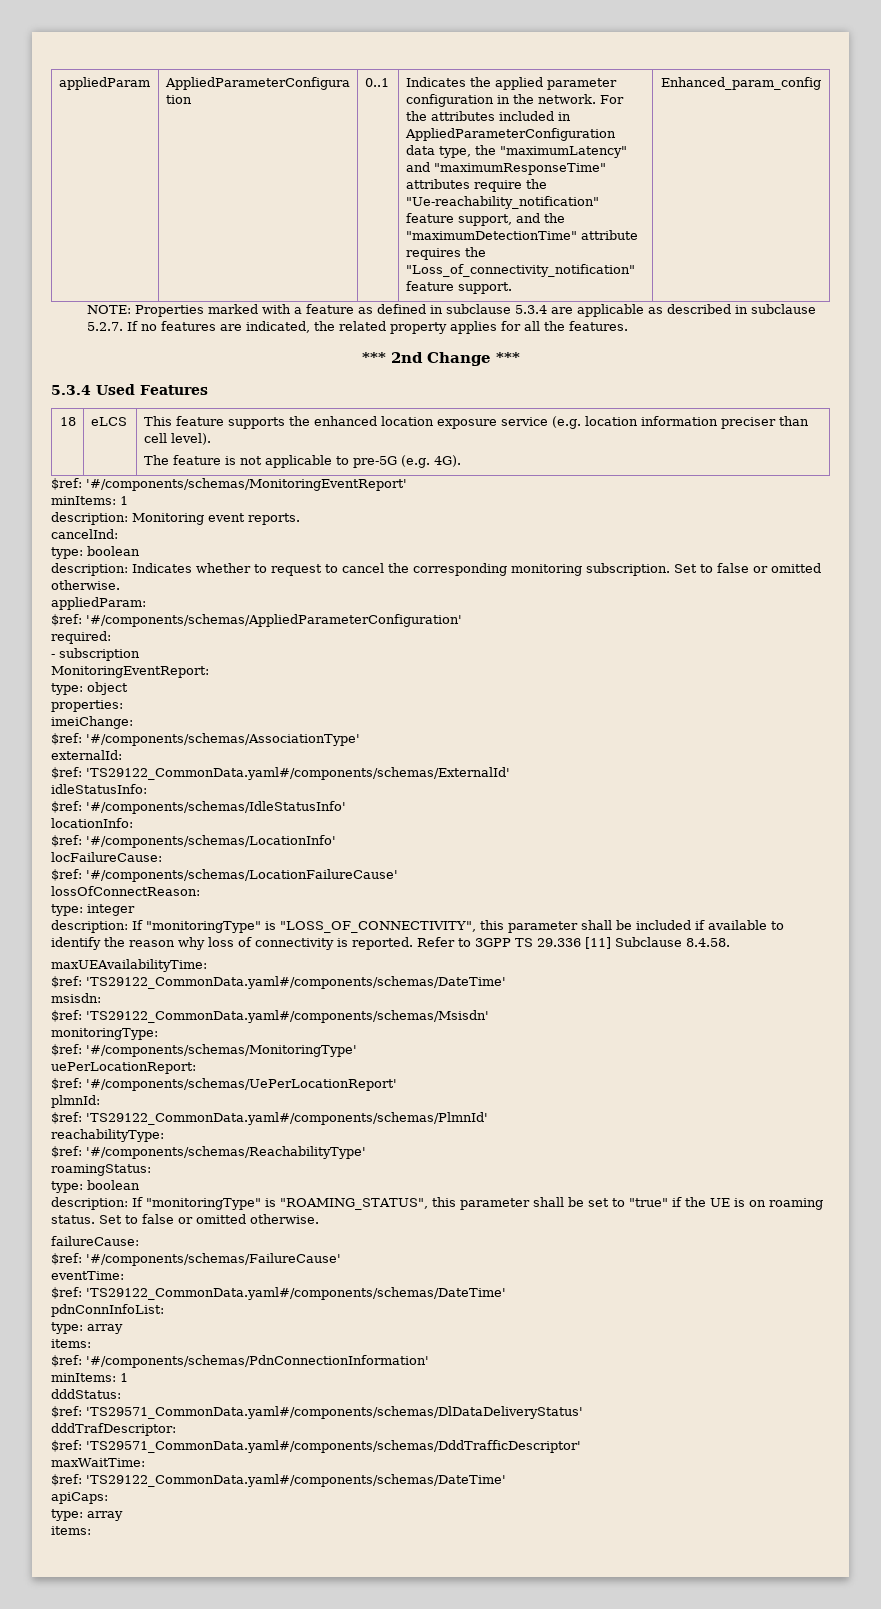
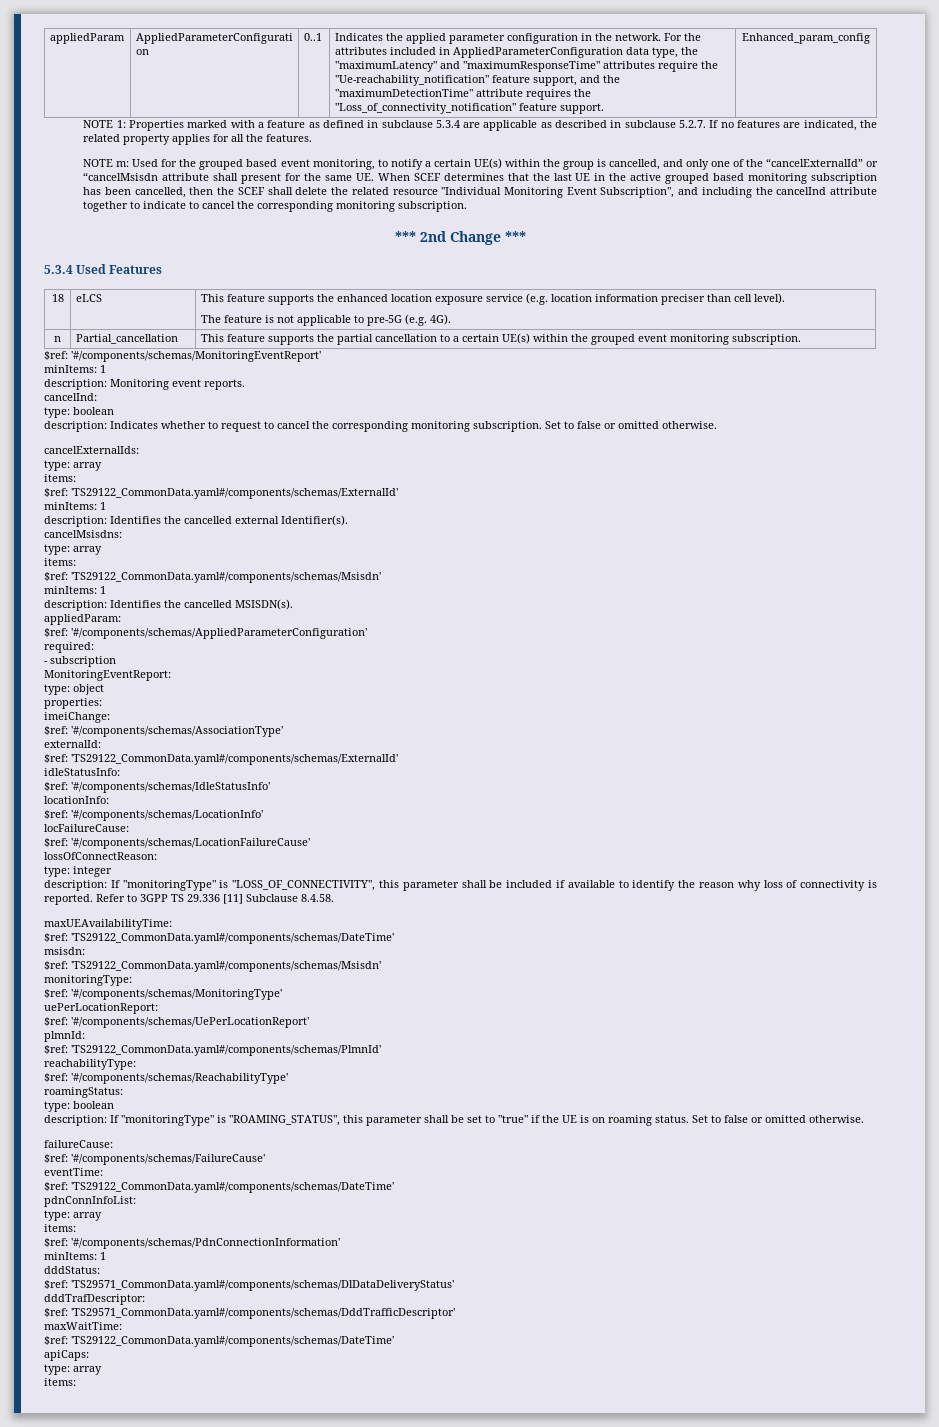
- NOTE: Properties marked with a feature as defined in subclause 5.3.4 are applicable as described in subclause 5.2.7. If no features are indicated, the related property applies for all the features.
+ NOTE 1: Properties marked with a feature as defined in subclause 5.3.4 are applicable as described in subclause 5.2.7. If no features are indicated, the related property applies for all the features.
+ NOTE m: Used for the grouped based event monitoring, to notify a certain UE(s) within the group is cancelled, and only one of the “cancelExternalId” or “cancelMsisdn attribute shall present for the same UE. When SCEF determines that the last UE in the active grouped based monitoring subscription has been cancelled, then the SCEF shall delete the related resource "Individual Monitoring Event Subscription", and including the cancelInd attribute together to indicate to cancel the corresponding monitoring subscription.
+ n | Partial_cancellation | This feature supports the partial cancellation to a certain UE(s) within the grouped event monitoring subscription.
+ cancelExternalIds:
+ type: array
+ items:
+ $ref: 'TS29122_CommonData.yaml#/components/schemas/ExternalId'
+ minItems: 1
+ description: Identifies the cancelled external Identifier(s).
+ cancelMsisdns:
+ type: array
+ items:
+ $ref: 'TS29122_CommonData.yaml#/components/schemas/Msisdn'
+ minItems: 1
+ description: Identifies the cancelled MSISDN(s).

